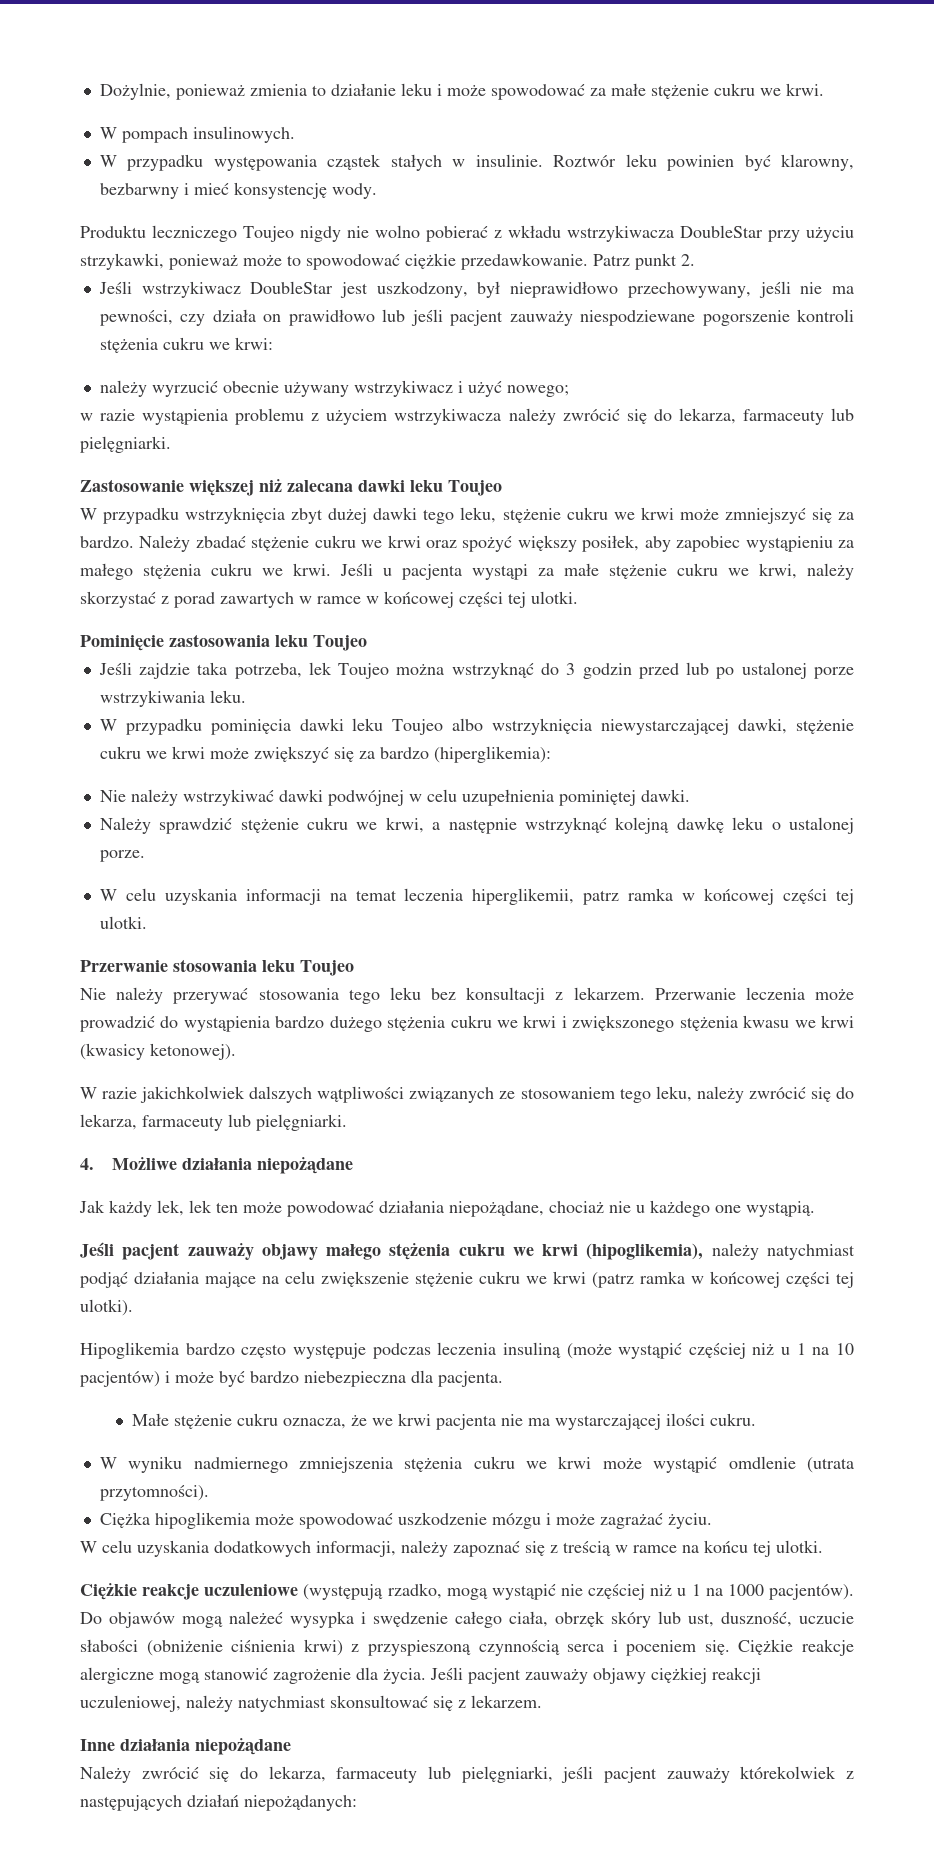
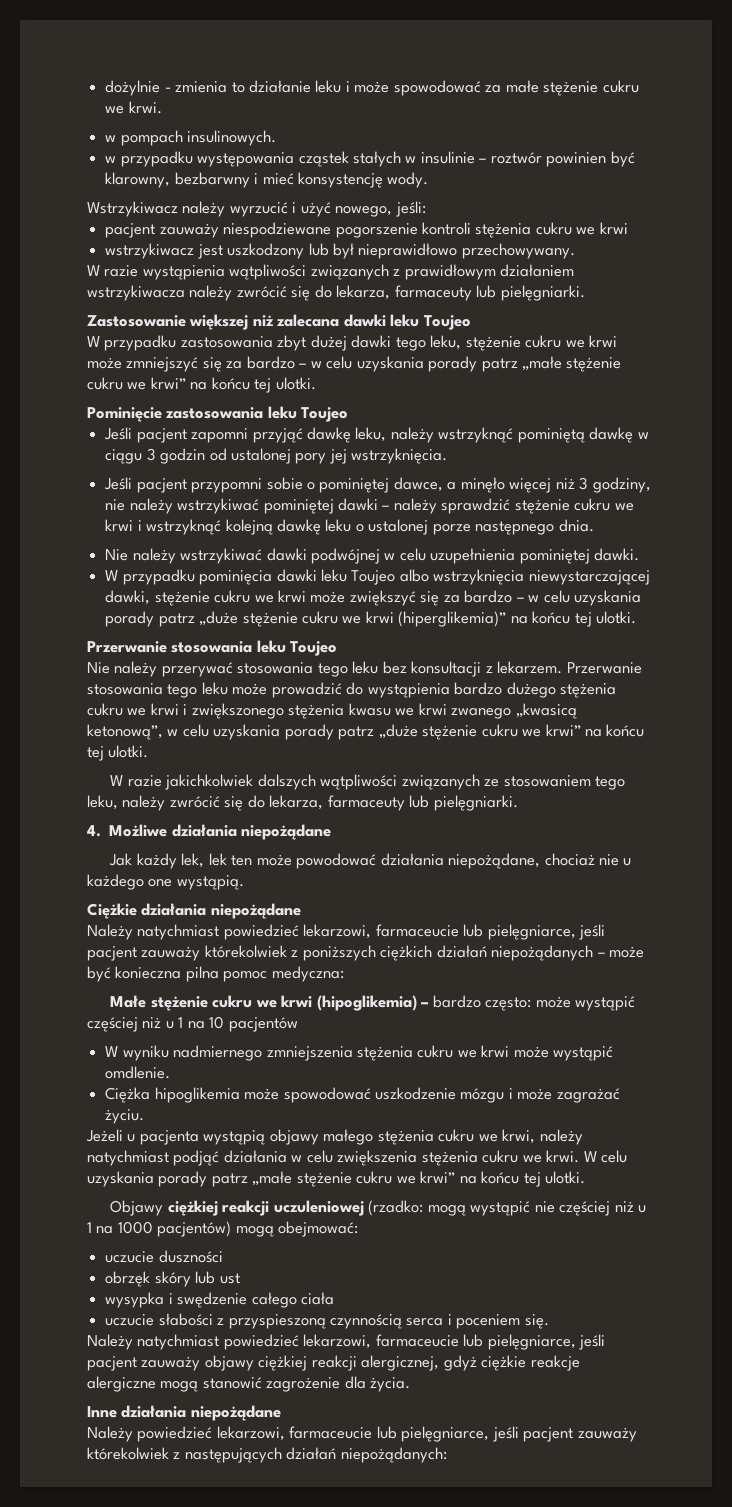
- Dożylnie, ponieważ zmienia to działanie leku i może spowodować za małe stężenie cukru we krwi.
+ dożylnie - zmienia to działanie leku i może spowodować za małe stężenie cukru we krwi.
- W pompach insulinowych.
+ w pompach insulinowych.
- W przypadku występowania cząstek stałych w insulinie. Roztwór leku powinien być klarowny, bezbarwny i mieć konsystencję wody.
+ w przypadku występowania cząstek stałych w insulinie – roztwór powinien być klarowny, bezbarwny i mieć konsystencję wody.
- Produktu leczniczego Toujeo nigdy nie wolno pobierać z wkładu wstrzykiwacza DoubleStar przy użyciu strzykawki, ponieważ może to spowodować ciężkie przedawkowanie. Patrz punkt 2.
- Jeśli wstrzykiwacz DoubleStar jest uszkodzony, był nieprawidłowo przechowywany, jeśli nie ma pewności, czy działa on prawidłowo lub jeśli pacjent zauważy niespodziewane pogorszenie kontroli stężenia cukru we krwi:
- należy wyrzucić obecnie używany wstrzykiwacz i użyć nowego;
- w razie wystąpienia problemu z użyciem wstrzykiwacza należy zwrócić się do lekarza, farmaceuty lub pielęgniarki.
+ Wstrzykiwacz należy wyrzucić i użyć nowego, jeśli:
+ pacjent zauważy niespodziewane pogorszenie kontroli stężenia cukru we krwi
+ wstrzykiwacz jest uszkodzony lub był nieprawidłowo przechowywany.
+ W razie wystąpienia wątpliwości związanych z prawidłowym działaniem wstrzykiwacza należy zwrócić się do lekarza, farmaceuty lub pielęgniarki.
- W przypadku wstrzyknięcia zbyt dużej dawki tego leku, stężenie cukru we krwi może zmniejszyć się za bardzo. Należy zbadać stężenie cukru we krwi oraz spożyć większy posiłek, aby zapobiec wystąpieniu za małego stężenia cukru we krwi. Jeśli u pacjenta wystąpi za małe stężenie cukru we krwi, należy skorzystać z porad zawartych w ramce w końcowej części tej ulotki.
+ W przypadku zastosowania zbyt dużej dawki tego leku, stężenie cukru we krwi może zmniejszyć się za bardzo – w celu uzyskania porady patrz „małe stężenie cukru we krwi” na końcu tej ulotki.
- Jeśli zajdzie taka potrzeba, lek Toujeo można wstrzyknąć do 3 godzin przed lub po ustalonej porze wstrzykiwania leku.
+ Jeśli pacjent zapomni przyjąć dawkę leku, należy wstrzyknąć pominiętą dawkę w ciągu 3 godzin od ustalonej pory jej wstrzyknięcia.
+ Jeśli pacjent przypomni sobie o pominiętej dawce, a minęło więcej niż 3 godziny, nie należy wstrzykiwać pominiętej dawki – należy sprawdzić stężenie cukru we krwi i wstrzyknąć kolejną dawkę leku o ustalonej porze następnego dnia.
+ Nie należy wstrzykiwać dawki podwójnej w celu uzupełnienia pominiętej dawki.
- W przypadku pominięcia dawki leku Toujeo albo wstrzyknięcia niewystarczającej dawki, stężenie cukru we krwi może zwiększyć się za bardzo (hiperglikemia):
- Nie należy wstrzykiwać dawki podwójnej w celu uzupełnienia pominiętej dawki.
- Należy sprawdzić stężenie cukru we krwi, a następnie wstrzyknąć kolejną dawkę leku o ustalonej porze.
- W celu uzyskania informacji na temat leczenia hiperglikemii, patrz ramka w końcowej części tej ulotki.
+ W przypadku pominięcia dawki leku Toujeo albo wstrzyknięcia niewystarczającej dawki, stężenie cukru we krwi może zwiększyć się za bardzo – w celu uzyskania porady patrz „duże stężenie cukru we krwi (hiperglikemia)” na końcu tej ulotki.
- Przerwanie leczenia może prowadzić do wystąpienia bardzo dużego stężenia cukru we krwi i zwiększonego stężenia kwasu we krwi (kwasicy ketonowej).
+ Przerwanie stosowania tego leku może prowadzić do wystąpienia bardzo dużego stężenia cukru we krwi i zwiększonego stężenia kwasu we krwi zwanego „kwasicą ketonową”, w celu uzyskania porady patrz „duże stężenie cukru we krwi” na końcu tej ulotki.
- Jeśli pacjent zauważy objawy małego stężenia cukru we krwi (hipoglikemia), należy natychmiast podjąć działania mające na celu zwiększenie stężenie cukru we krwi (patrz ramka w końcowej części tej ulotki).
- Hipoglikemia bardzo często występuje podczas leczenia insuliną (może wystąpić częściej niż u 1 na 10 pacjentów) i może być bardzo niebezpieczna dla pacjenta.
- Małe stężenie cukru oznacza, że we krwi pacjenta nie ma wystarczającej ilości cukru.
+ Ciężkie działania niepożądane
+ Należy natychmiast powiedzieć lekarzowi, farmaceucie lub pielęgniarce, jeśli pacjent zauważy którekolwiek z poniższych ciężkich działań niepożądanych – może być konieczna pilna pomoc medyczna:
+ Małe stężenie cukru we krwi (hipoglikemia) – bardzo często: może wystąpić częściej niż u 1 na 10 pacjentów
- W wyniku nadmiernego zmniejszenia stężenia cukru we krwi może wystąpić omdlenie (utrata przytomności).
+ W wyniku nadmiernego zmniejszenia stężenia cukru we krwi może wystąpić omdlenie.
- W celu uzyskania dodatkowych informacji, należy zapoznać się z treścią w ramce na końcu tej ulotki.
- Ciężkie reakcje uczuleniowe (występują rzadko, mogą wystąpić nie częściej niż u 1 na 1000 pacjentów). Do objawów mogą należeć wysypka i swędzenie całego ciała, obrzęk skóry lub ust, duszność, uczucie słabości (obniżenie ciśnienia krwi) z przyspieszoną czynnością serca i poceniem się. Ciężkie reakcje alergiczne mogą stanowić zagrożenie dla życia. Jeśli pacjent zauważy objawy ciężkiej reakcji uczuleniowej, należy natychmiast skonsultować się z lekarzem.
+ Jeżeli u pacjenta wystąpią objawy małego stężenia cukru we krwi, należy natychmiast podjąć działania w celu zwiększenia stężenia cukru we krwi. W celu uzyskania porady patrz „małe stężenie cukru we krwi” na końcu tej ulotki.
+ Objawy ciężkiej reakcji uczuleniowej (rzadko: mogą wystąpić nie częściej niż u 1 na 1000 pacjentów) mogą obejmować:
+ uczucie duszności
+ obrzęk skóry lub ust
+ wysypka i swędzenie całego ciała
+ uczucie słabości z przyspieszoną czynnością serca i poceniem się.
+ Należy natychmiast powiedzieć lekarzowi, farmaceucie lub pielęgniarce, jeśli pacjent zauważy objawy ciężkiej reakcji alergicznej, gdyż ciężkie reakcje alergiczne mogą stanowić zagrożenie dla życia.
  Inne działania niepożądane
- Należy zwrócić się do lekarza, farmaceuty lub pielęgniarki, jeśli pacjent zauważy którekolwiek z następujących działań niepożądanych:
+ Należy powiedzieć lekarzowi, farmaceucie lub pielęgniarce, jeśli pacjent zauważy którekolwiek z następujących działań niepożądanych:

